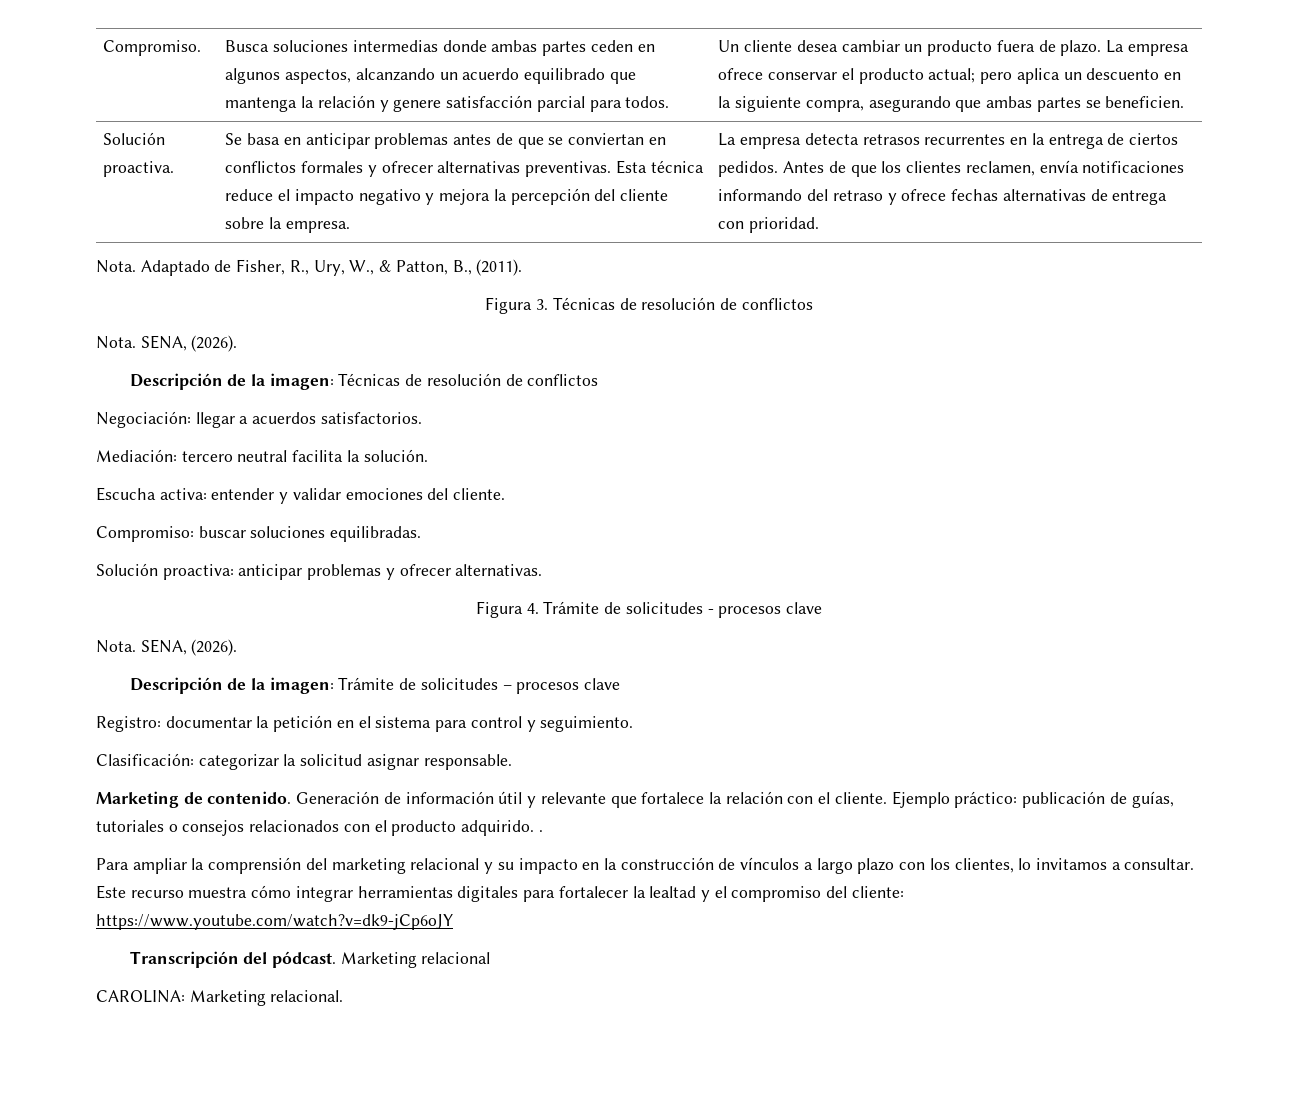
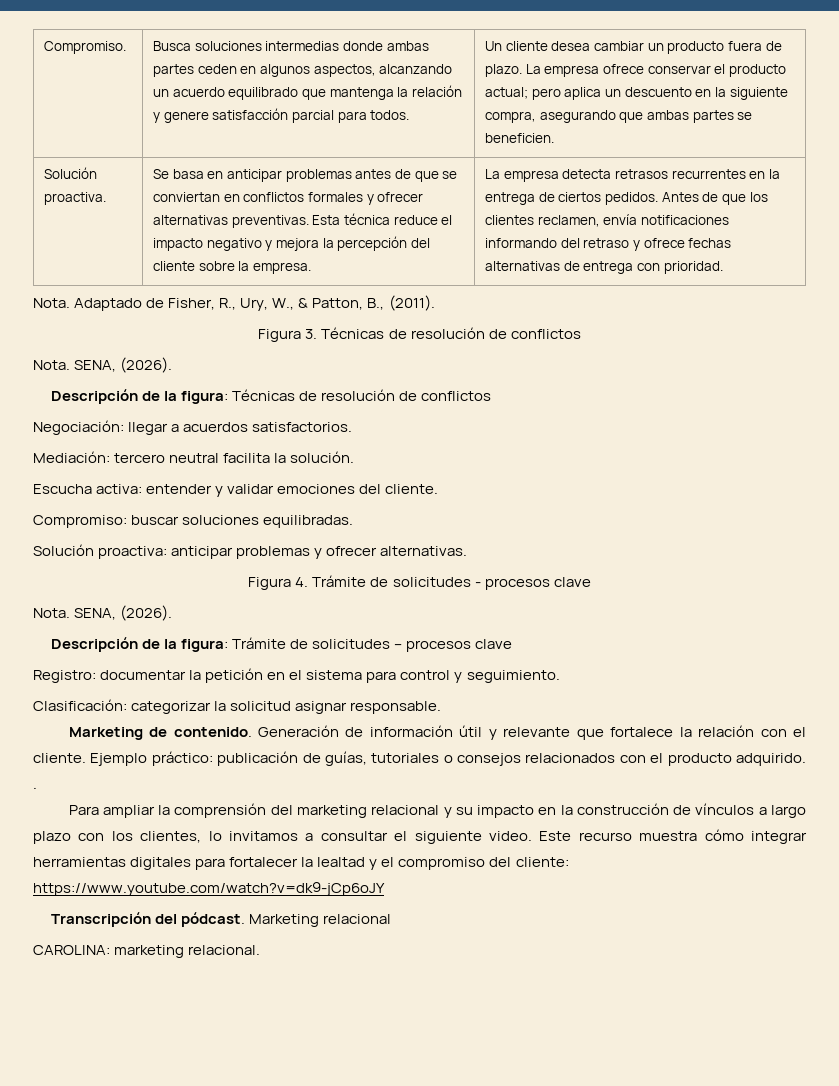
- Descripción de la imagen: Técnicas de resolución de conflictos
+ Descripción de la figura: Técnicas de resolución de conflictos
- Descripción de la imagen: Trámite de solicitudes – procesos clave
+ Descripción de la figura: Trámite de solicitudes – procesos clave
- Para ampliar la comprensión del marketing relacional y su impacto en la construcción de vínculos a largo plazo con los clientes, lo invitamos a consultar.
+ Para ampliar la comprensión del marketing relacional y su impacto en la construcción de vínculos a largo plazo con los clientes, lo invitamos a consultar el siguiente video.
- CAROLINA: Marketing relacional.
+ CAROLINA: marketing relacional.

